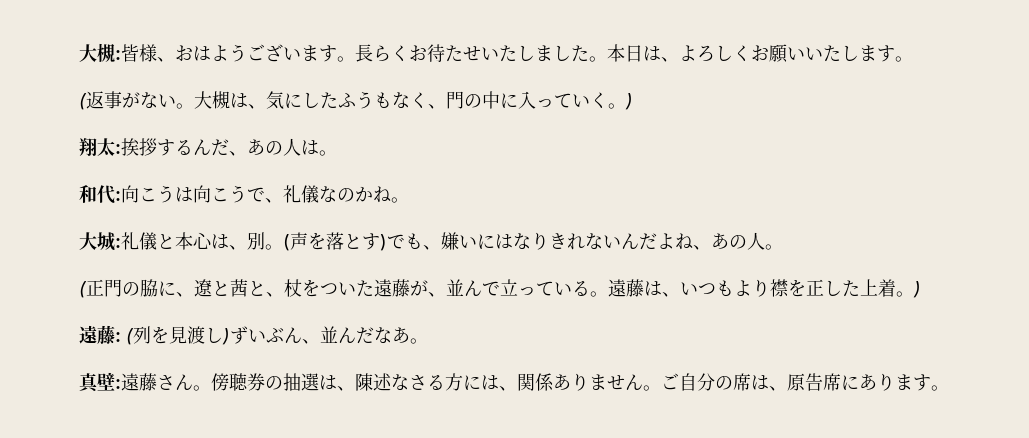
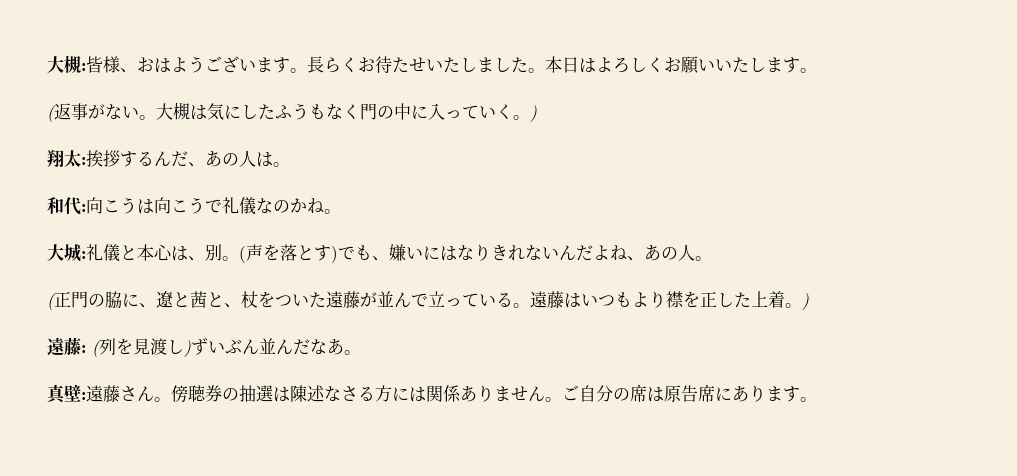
- 本日は、よろしくお願いいたします。
+ 本日はよろしくお願いいたします。
- 大槻は、気にしたふうもなく、門の中に入っていく。)
+ 大槻は気にしたふうもなく門の中に入っていく。)
- 和代:向こうは向こうで、礼儀なのかね。
+ 和代:向こうは向こうで礼儀なのかね。
- (正門の脇に、遼と茜と、杖をついた遠藤が、並んで立っている。
+ (正門の脇に、遼と茜と、杖をついた遠藤が並んで立っている。
- 遠藤は、いつもより襟を正した上着。)
+ 遠藤はいつもより襟を正した上着。)
- 遠藤: (列を見渡し)ずいぶん、並んだなあ。
+ 遠藤: (列を見渡し)ずいぶん並んだなあ。
- 傍聴券の抽選は、陳述なさる方には、関係ありません。
+ 傍聴券の抽選は陳述なさる方には関係ありません。
- ご自分の席は、原告席にあります。
+ ご自分の席は原告席にあります。

